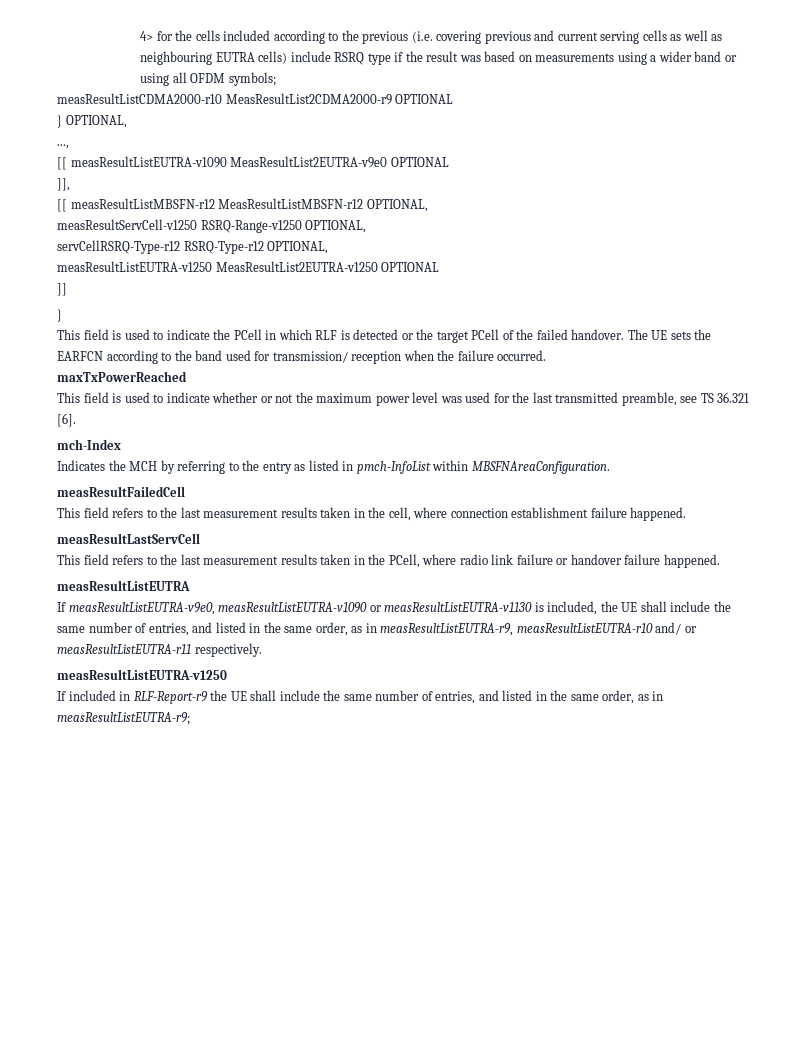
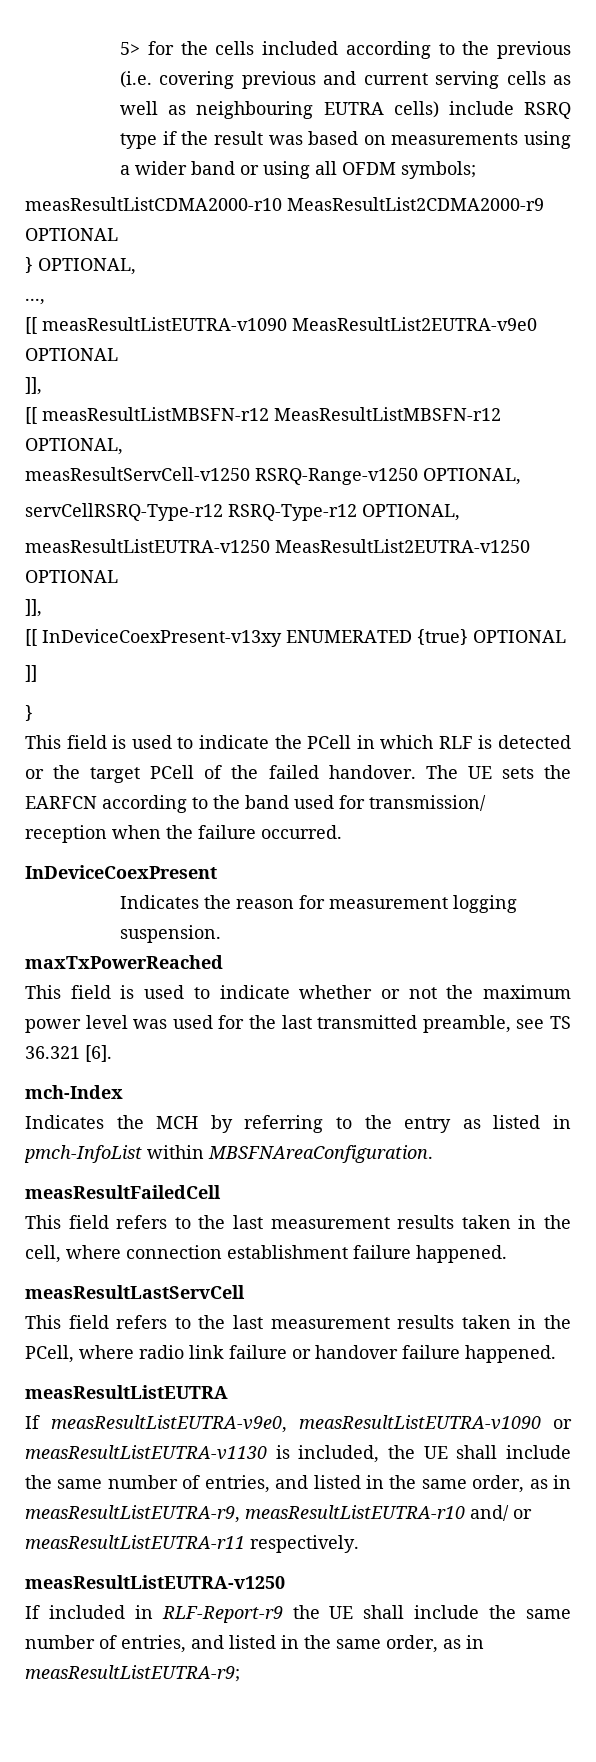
- 4> for the cells included according to the previous (i.e. covering previous and current serving cells as well as neighbouring EUTRA cells) include RSRQ type if the result was based on measurements using a wider band or using all OFDM symbols;
+ 5> for the cells included according to the previous (i.e. covering previous and current serving cells as well as neighbouring EUTRA cells) include RSRQ type if the result was based on measurements using a wider band or using all OFDM symbols;
  measResultListEUTRA-v1250 MeasResultList2EUTRA-v1250 OPTIONAL
+ ]],
+ [[ InDeviceCoexPresent-v13xy ENUMERATED {true} OPTIONAL
+ InDeviceCoexPresent
+ Indicates the reason for measurement logging suspension.

